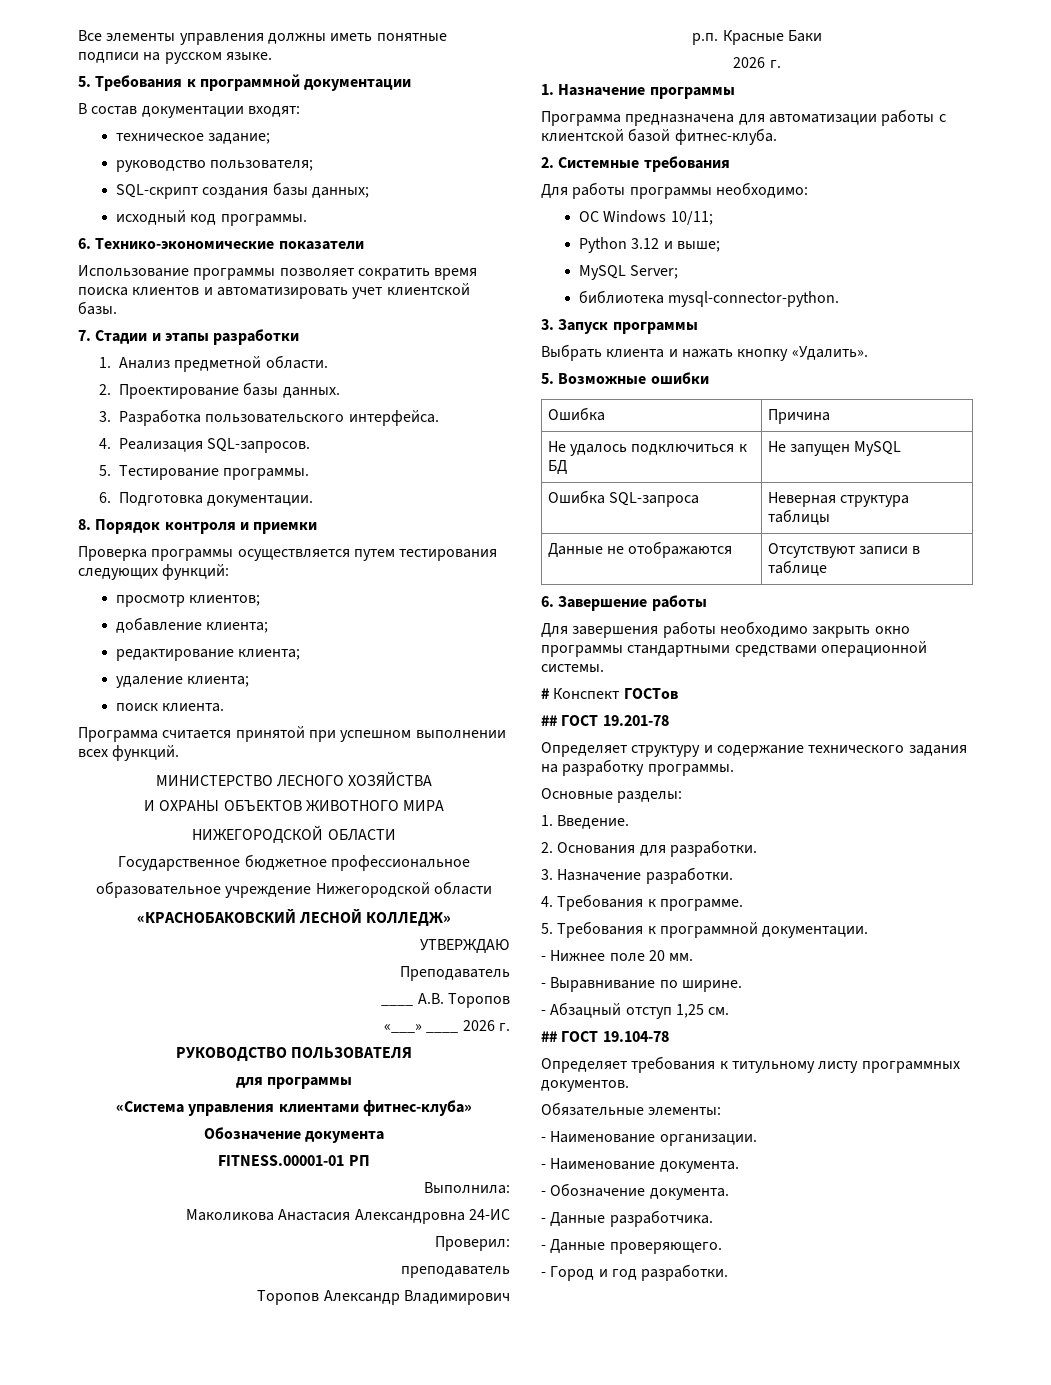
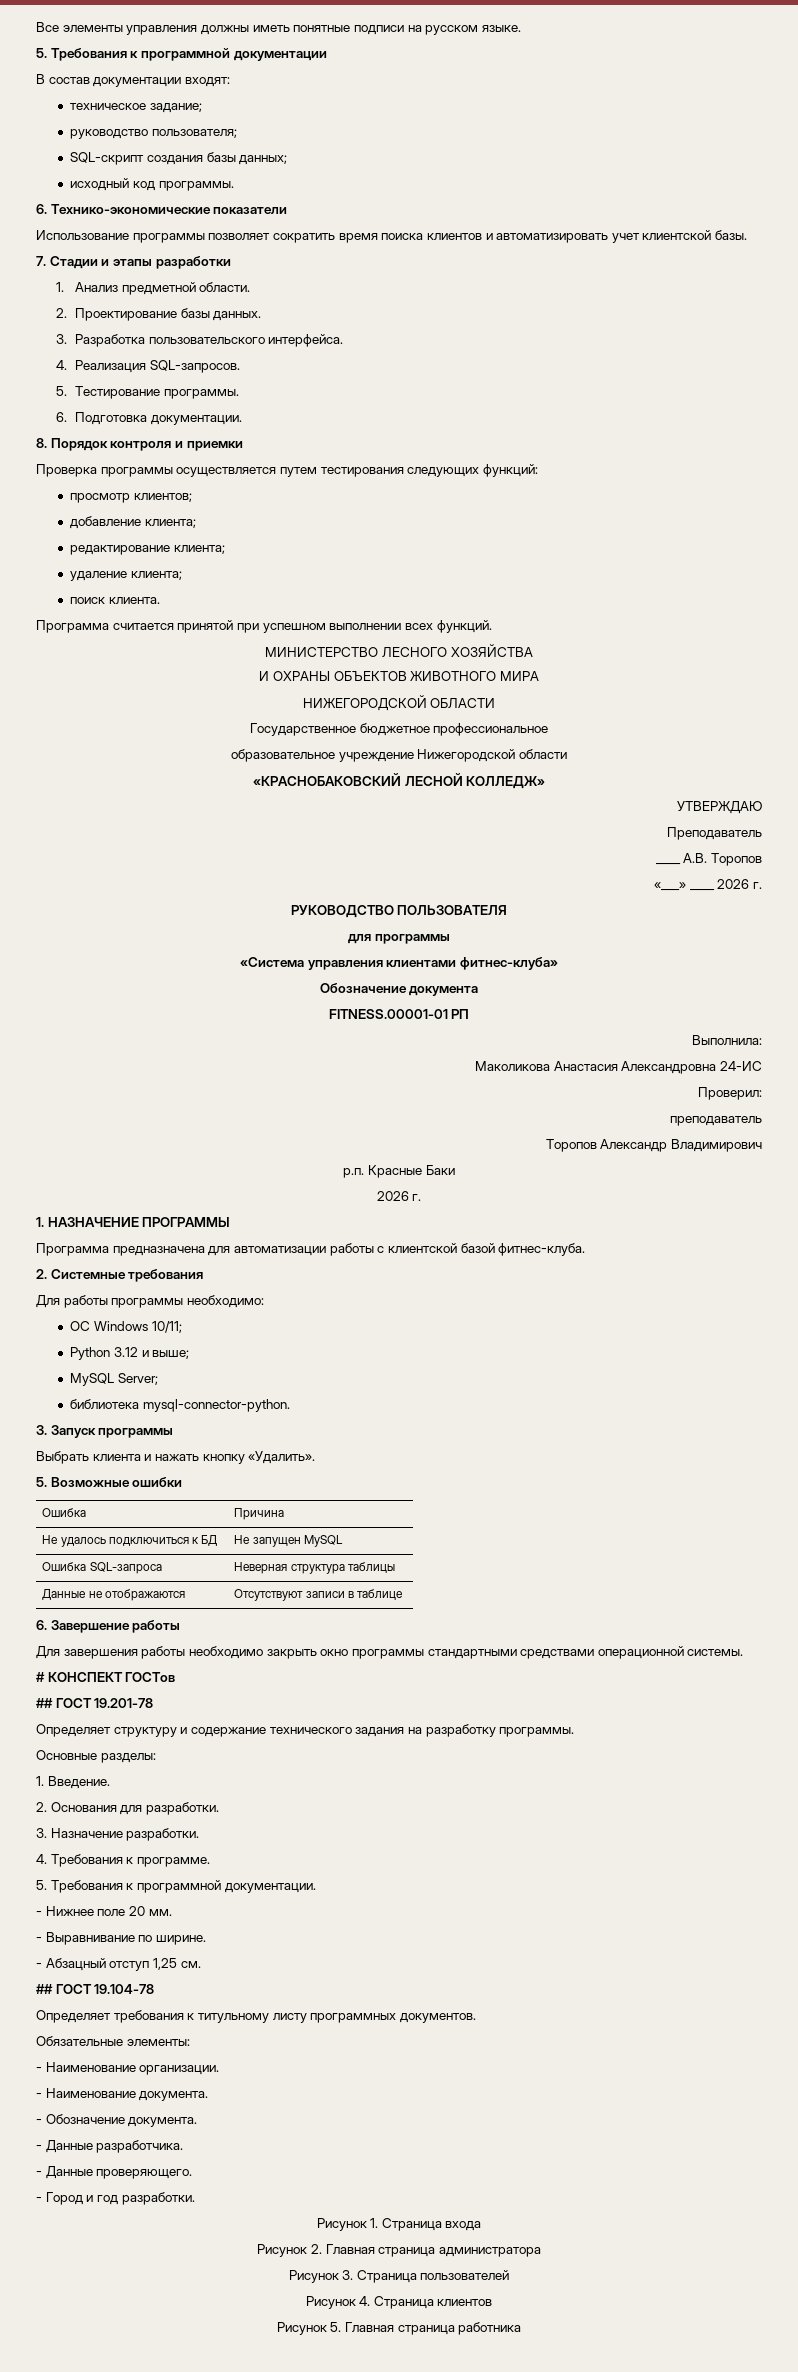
- 1. Назначение программы
+ 1. НАЗНАЧЕНИЕ ПРОГРАММЫ
- # Конспект ГОСТов
+ # КОНСПЕКТ ГОСТов
+ Рисунок 1. Страница входа
+ Рисунок 2. Главная страница администратора
+ Рисунок 3. Страница пользователей
+ Рисунок 4. Страница клиентов
+ Рисунок 5. Главная страница работника

